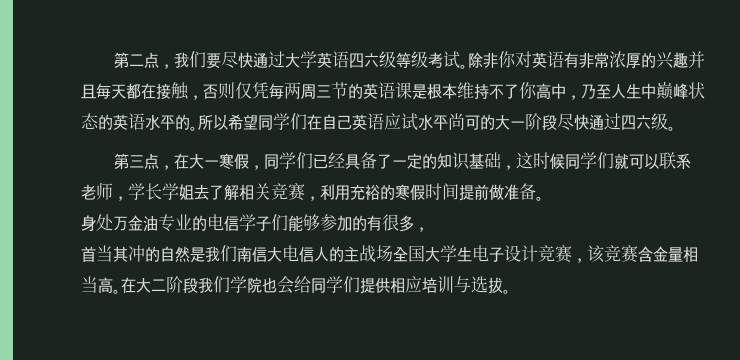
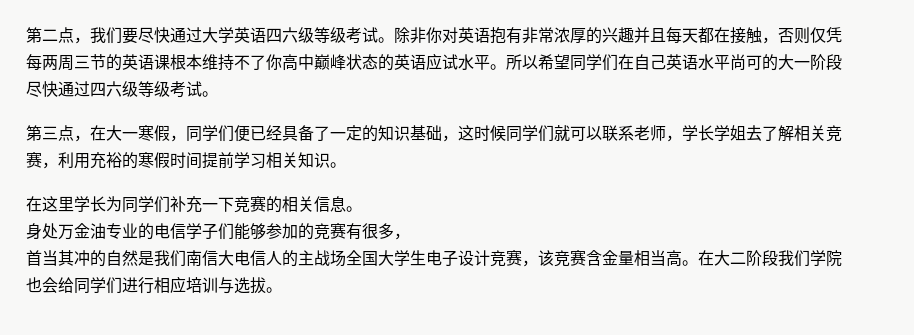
- 除非你对英语有非常浓厚的兴趣并且每天都在接触，否则仅凭每两周三节的英语课是根本维持不了你高中，乃至人生中巅峰状态的英语水平的。
+ 除非你对英语抱有非常浓厚的兴趣并且每天都在接触，否则仅凭每两周三节的英语课根本维持不了你高中巅峰状态的英语应试水平。
- 所以希望同学们在自己英语应试水平尚可的大一阶段尽快通过四六级。
+ 所以希望同学们在自己英语水平尚可的大一阶段尽快通过四六级等级考试。
- 第三点，在大一寒假，同学们已经具备了一定的知识基础，这时候同学们就可以联系老师，学长学姐去了解相关竞赛，利用充裕的寒假时间提前做准备。
+ 第三点，在大一寒假，同学们便已经具备了一定的知识基础，这时候同学们就可以联系老师，学长学姐去了解相关竞赛，利用充裕的寒假时间提前学习相关知识。
+ 在这里学长为同学们补充一下竞赛的相关信息。
- 身处万金油专业的电信学子们能够参加的有很多，
+ 身处万金油专业的电信学子们能够参加的竞赛有很多，
- 在大二阶段我们学院也会给同学们提供相应培训与选拔。
+ 在大二阶段我们学院也会给同学们进行相应培训与选拔。

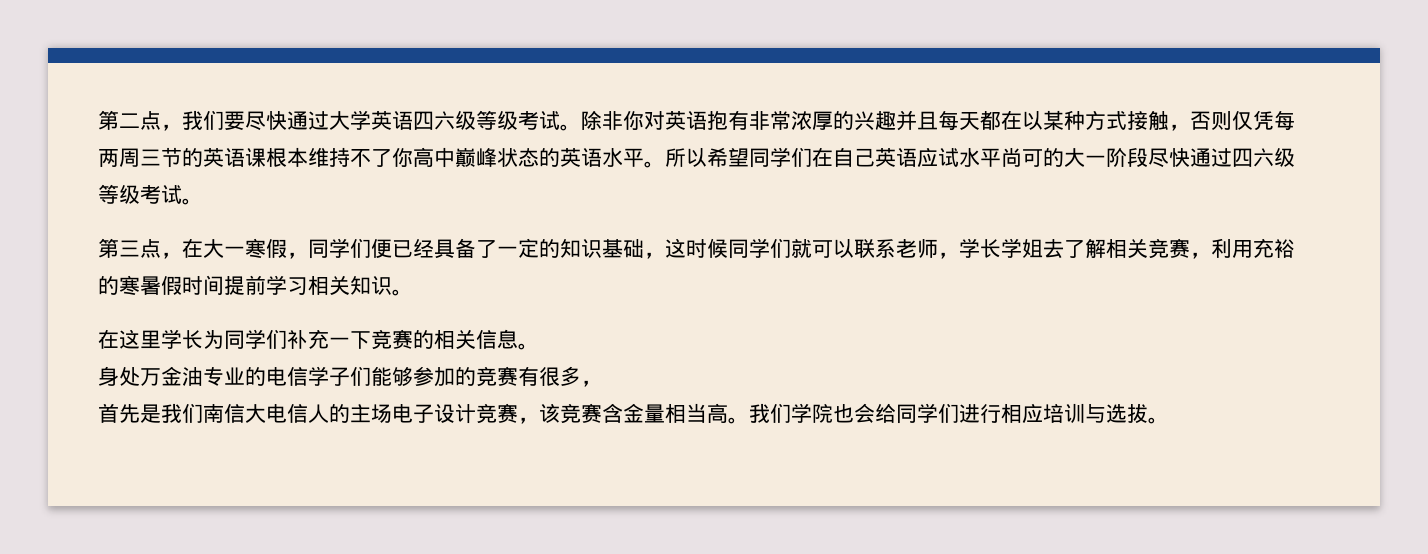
- 除非你对英语抱有非常浓厚的兴趣并且每天都在接触，否则仅凭每两周三节的英语课根本维持不了你高中巅峰状态的英语应试水平。
+ 除非你对英语抱有非常浓厚的兴趣并且每天都在以某种方式接触，否则仅凭每两周三节的英语课根本维持不了你高中巅峰状态的英语水平。
- 所以希望同学们在自己英语水平尚可的大一阶段尽快通过四六级等级考试。
+ 所以希望同学们在自己英语应试水平尚可的大一阶段尽快通过四六级等级考试。
- 第三点，在大一寒假，同学们便已经具备了一定的知识基础，这时候同学们就可以联系老师，学长学姐去了解相关竞赛，利用充裕的寒假时间提前学习相关知识。
+ 第三点，在大一寒假，同学们便已经具备了一定的知识基础，这时候同学们就可以联系老师，学长学姐去了解相关竞赛，利用充裕的寒暑假时间提前学习相关知识。
- 首当其冲的自然是我们南信大电信人的主战场全国大学生电子设计竞赛，该竞赛含金量相当高。
+ 首先是我们南信大电信人的主场电子设计竞赛，该竞赛含金量相当高。
- 在大二阶段我们学院也会给同学们进行相应培训与选拔。
+ 我们学院也会给同学们进行相应培训与选拔。

